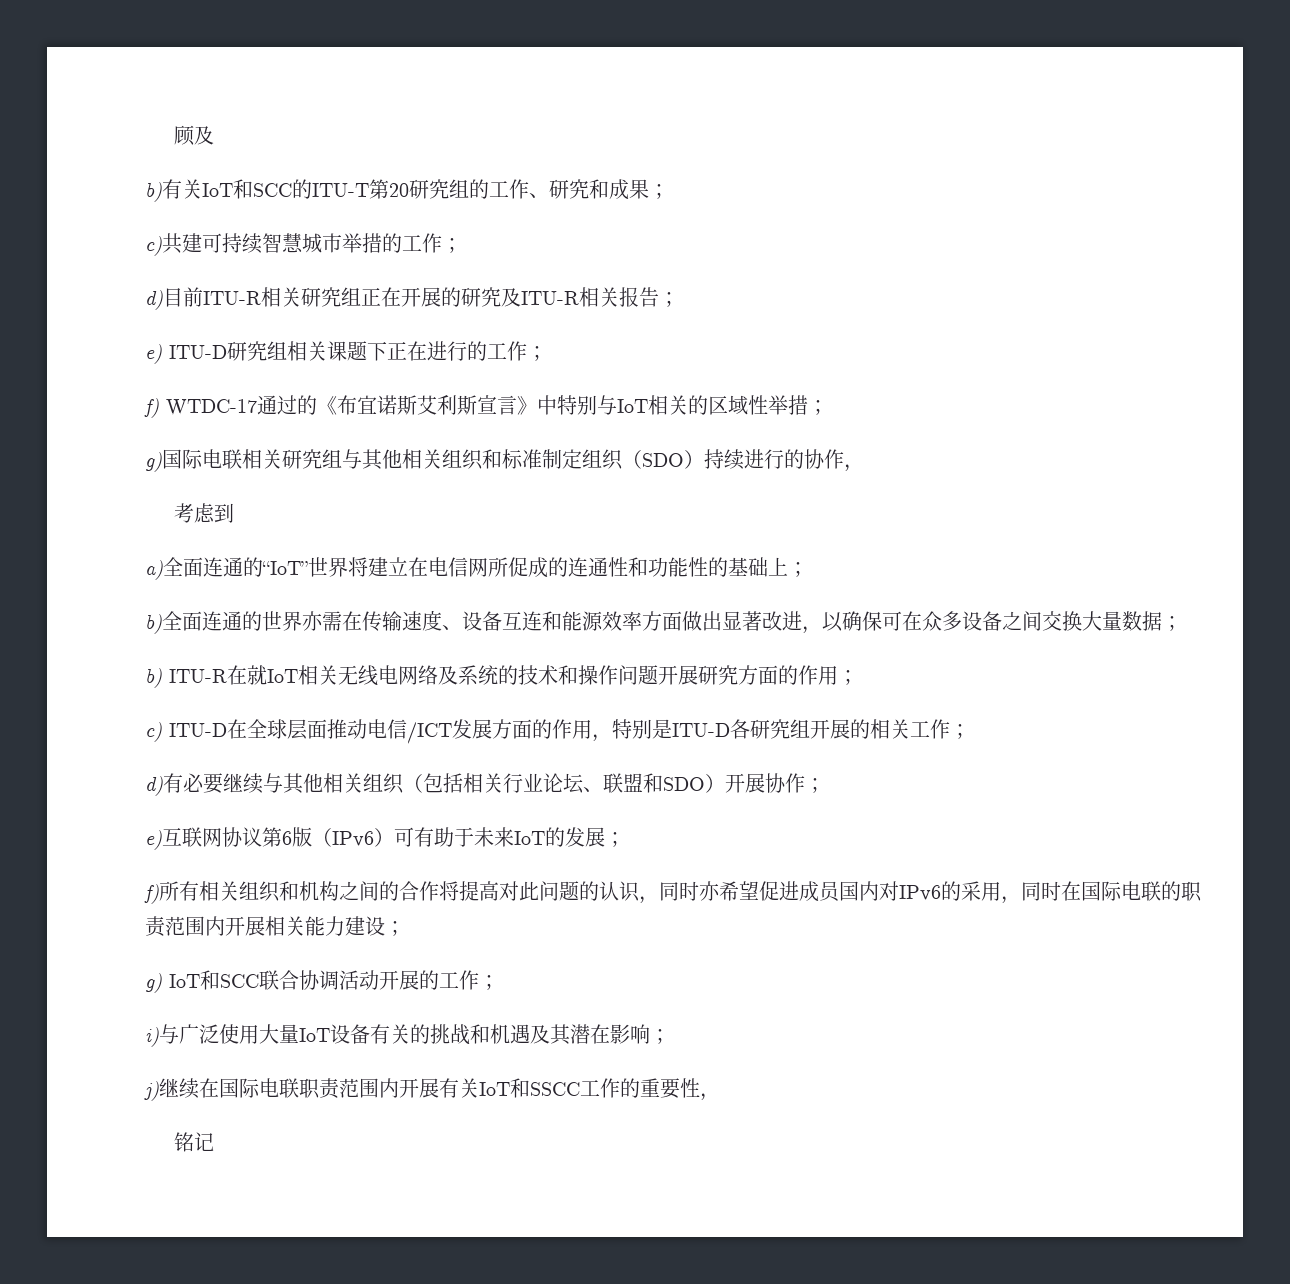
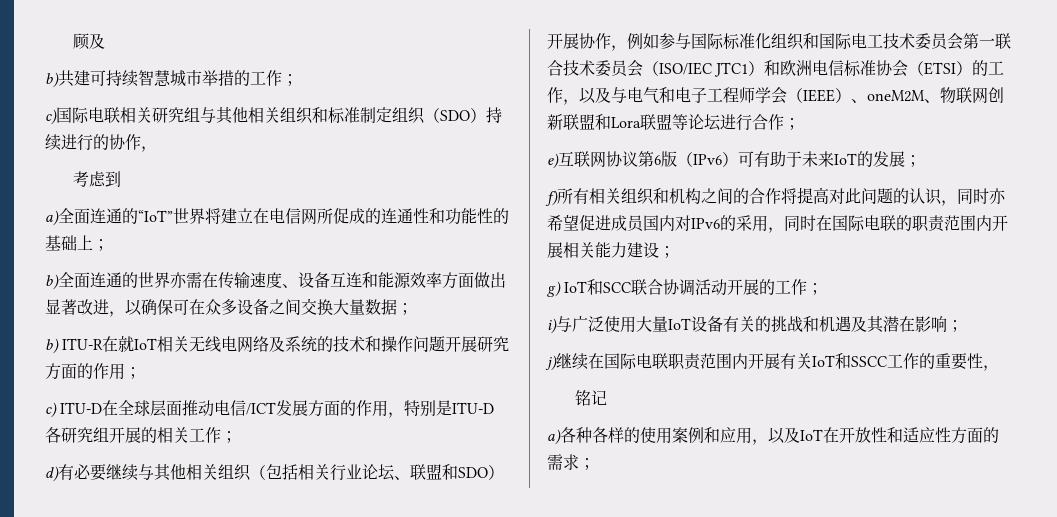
- b)有关IoT和SCC的ITU-T第20研究组的工作、研究和成果；
- c)共建可持续智慧城市举措的工作；
+ b)共建可持续智慧城市举措的工作；
- d)目前ITU-R相关研究组正在开展的研究及ITU-R相关报告；
- e) ITU-D研究组相关课题下正在进行的工作；
- f) WTDC-17通过的《布宜诺斯艾利斯宣言》中特别与IoT相关的区域性举措；
- g)国际电联相关研究组与其他相关组织和标准制定组织（SDO）持续进行的协作，
+ c)国际电联相关研究组与其他相关组织和标准制定组织（SDO）持续进行的协作，
- d)有必要继续与其他相关组织（包括相关行业论坛、联盟和SDO）开展协作；
+ d)有必要继续与其他相关组织（包括相关行业论坛、联盟和SDO）开展协作，例如参与国际标准化组织和国际电工技术委员会第一联合技术委员会（ISO/IEC JTC1）和欧洲电信标准协会（ETSI）的工作，以及与电气和电子工程师学会（IEEE）、oneM2M、物联网创新联盟和Lora联盟等论坛进行合作；
+ a)各种各样的使用案例和应用，以及IoT在开放性和适应性方面的需求；

